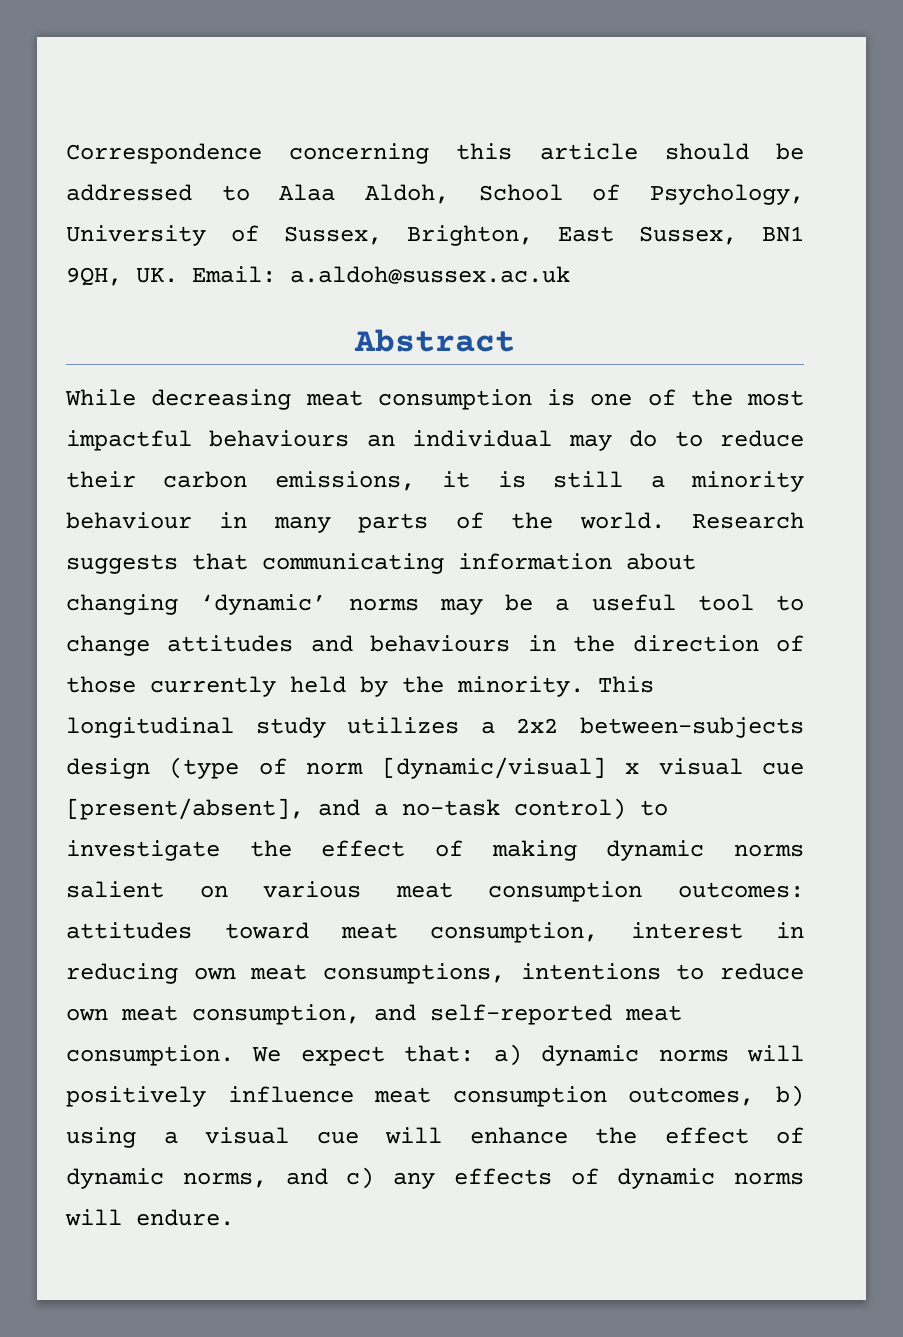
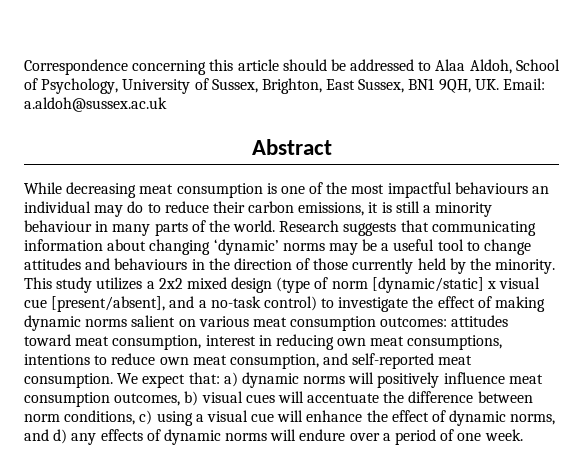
- This longitudinal study utilizes a 2x2 between-subjects design (type of norm [dynamic/visual] x visual cue [present/absent], and a no-task control) to investigate the effect of making dynamic norms salient on various meat consumption outcomes: attitudes toward meat consumption, interest in reducing own meat consumptions, intentions to reduce own meat consumption, and self-reported meat consumption.
+ This study utilizes a 2x2 mixed design (type of norm [dynamic/static] x visual cue [present/absent], and a no-task control) to investigate the effect of making dynamic norms salient on various meat consumption outcomes: attitudes toward meat consumption, interest in reducing own meat consumptions, intentions to reduce own meat consumption, and self-reported meat consumption.
- We expect that: a) dynamic norms will positively influence meat consumption outcomes, b) using a visual cue will enhance the effect of dynamic norms, and c) any effects of dynamic norms will endure.
+ We expect that: a) dynamic norms will positively influence meat consumption outcomes, b) visual cues will accentuate the difference between norm conditions, c) using a visual cue will enhance the effect of dynamic norms, and d) any effects of dynamic norms will endure over a period of one week.

